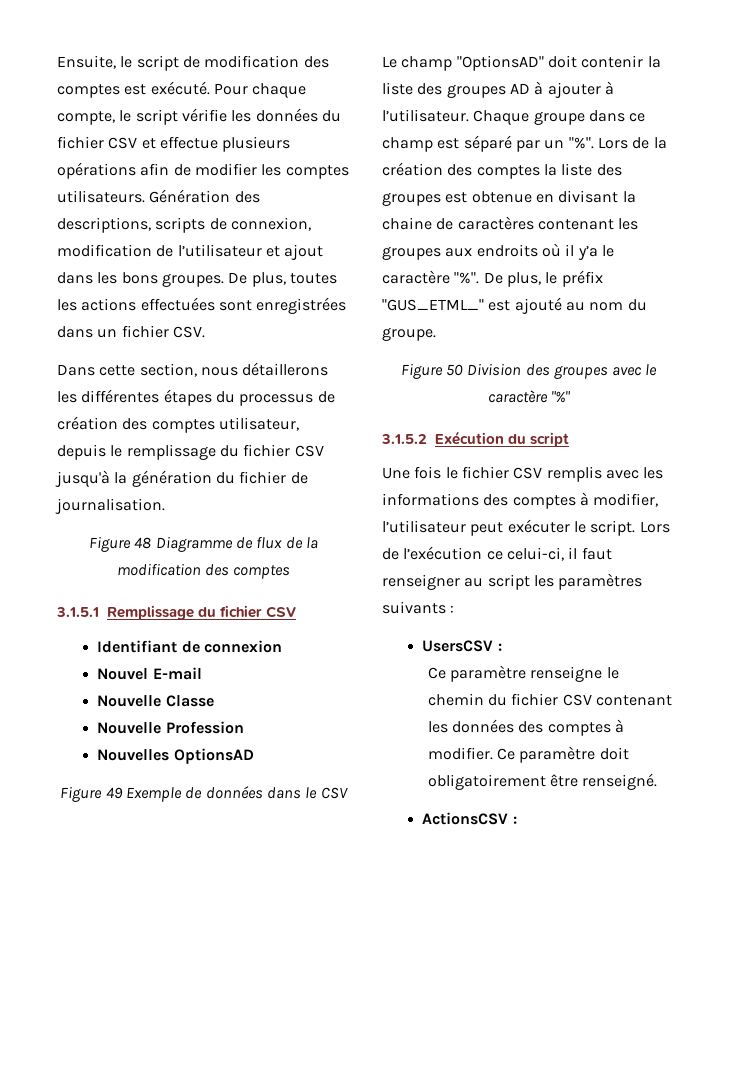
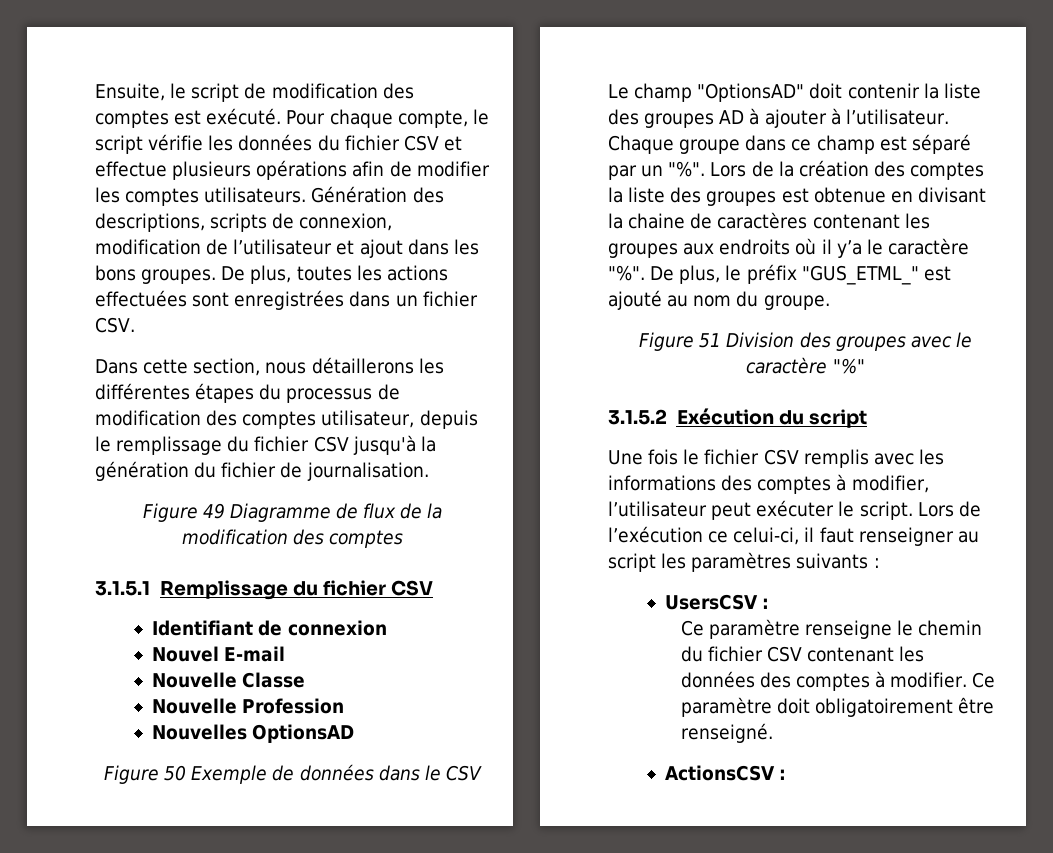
- Dans cette section, nous détaillerons les différentes étapes du processus de création des comptes utilisateur, depuis le remplissage du fichier CSV jusqu'à la génération du fichier de journalisation.
+ Dans cette section, nous détaillerons les différentes étapes du processus de modification des comptes utilisateur, depuis le remplissage du fichier CSV jusqu'à la génération du fichier de journalisation.
- Figure 48 Diagramme de flux de la modification des comptes
+ Figure 49 Diagramme de flux de la modification des comptes
- Figure 49 Exemple de données dans le CSV
+ Figure 50 Exemple de données dans le CSV
- Figure 50 Division des groupes avec le caractère "%"
+ Figure 51 Division des groupes avec le caractère "%"

